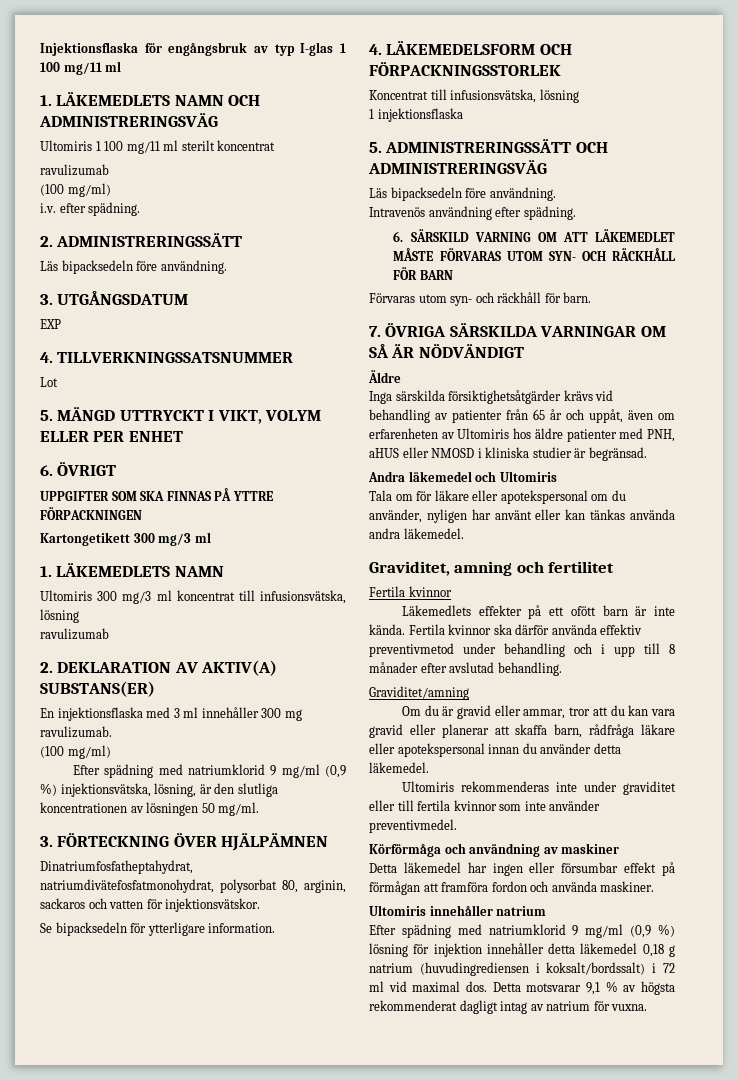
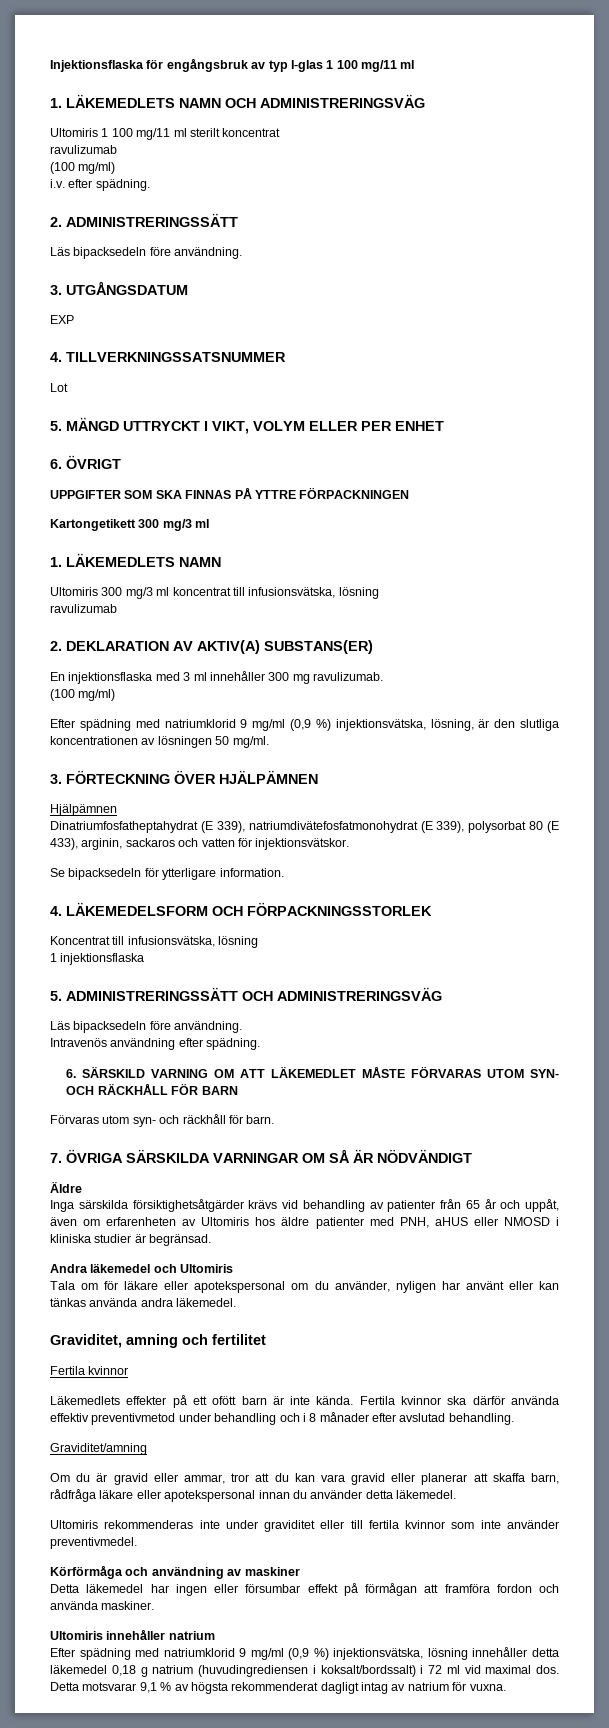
- Dinatriumfosfatheptahydrat, natriumdivätefosfatmonohydrat, polysorbat 80, arginin, sackaros och vatten för injektionsvätskor.
+ Hjälpämnen
+ Dinatriumfosfatheptahydrat (E 339), natriumdivätefosfatmonohydrat (E 339), polysorbat 80 (E 433), arginin, sackaros och vatten för injektionsvätskor.
- Fertila kvinnor ska därför använda effektiv preventivmetod under behandling och i upp till 8 månader efter avslutad behandling.
+ Fertila kvinnor ska därför använda effektiv preventivmetod under behandling och i 8 månader efter avslutad behandling.
- Efter spädning med natriumklorid 9 mg/ml (0,9 %) lösning för injektion innehåller detta läkemedel 0,18 g natrium (huvudingrediensen i koksalt/bordssalt) i 72 ml vid maximal dos.
+ Efter spädning med natriumklorid 9 mg/ml (0,9 %) injektionsvätska, lösning innehåller detta läkemedel 0,18 g natrium (huvudingrediensen i koksalt/bordssalt) i 72 ml vid maximal dos.

